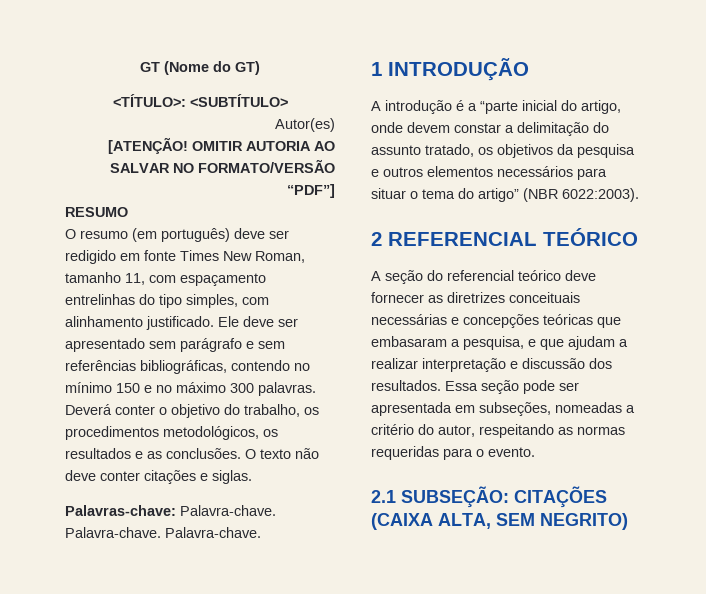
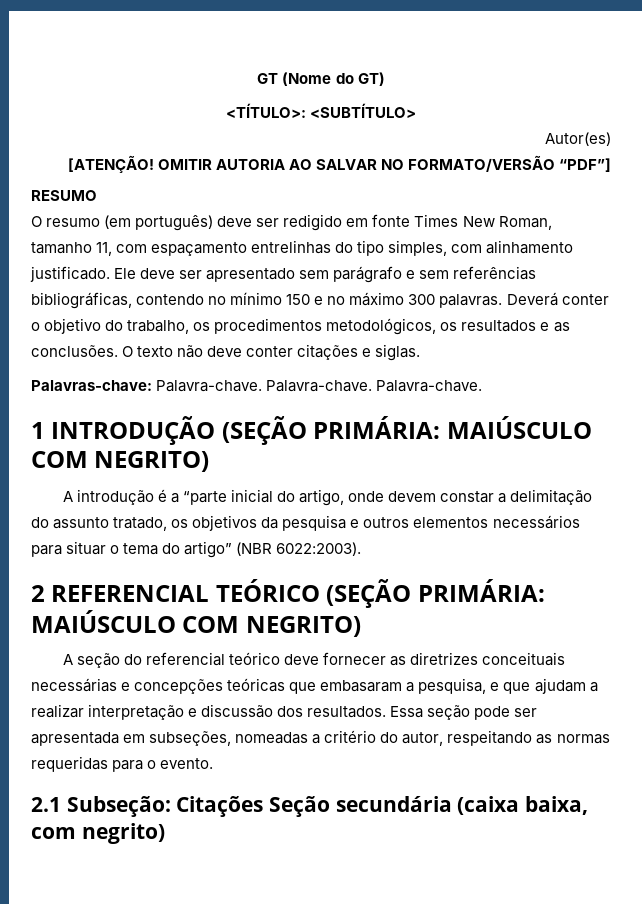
- 1 INTRODUÇÃO
+ 1 INTRODUÇÃO (SEÇÃO PRIMÁRIA: MAIÚSCULO COM NEGRITO)
- 2 REFERENCIAL TEÓRICO
+ 2 REFERENCIAL TEÓRICO (SEÇÃO PRIMÁRIA: MAIÚSCULO COM NEGRITO)
- 2.1 SUBSEÇÃO: CITAÇÕES (CAIXA ALTA, SEM NEGRITO)
+ 2.1 Subseção: Citações Seção secundária (caixa baixa, com negrito)

